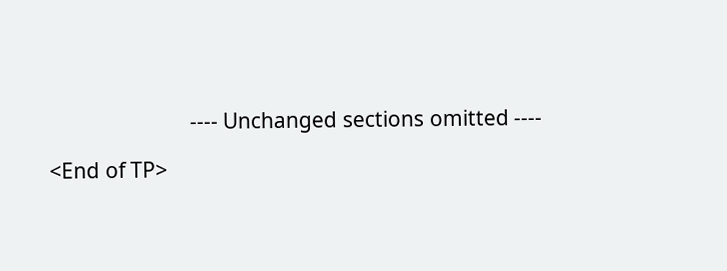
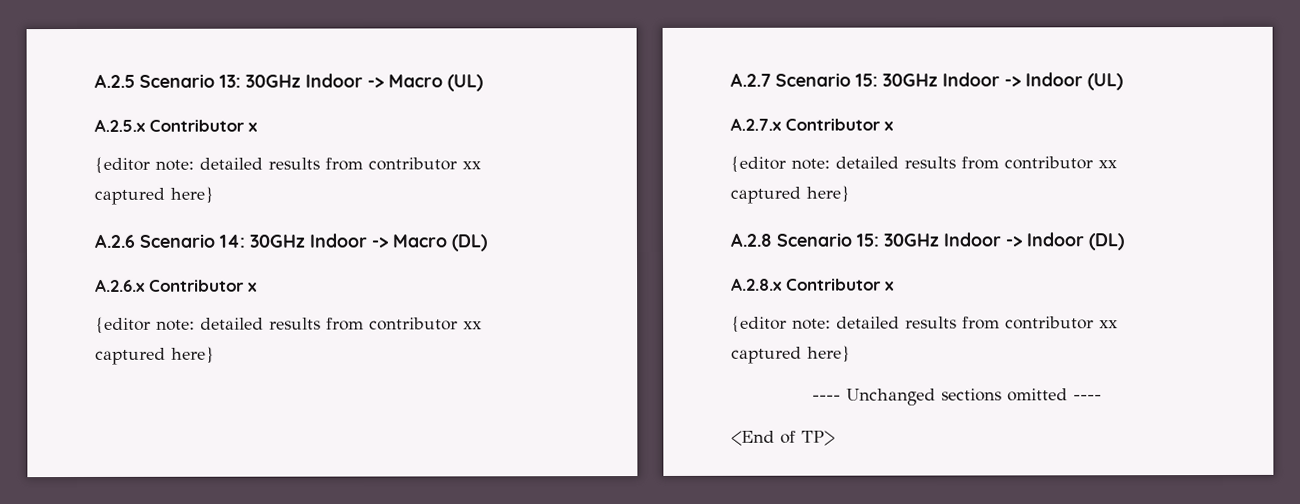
+ A.2.5 Scenario 13: 30GHz Indoor -> Macro (UL)
+ A.2.5.x Contributor x
+ {editor note: detailed results from contributor xx captured here}
+ A.2.6 Scenario 14: 30GHz Indoor -> Macro (DL)
+ A.2.6.x Contributor x
+ {editor note: detailed results from contributor xx captured here}
+ A.2.7 Scenario 15: 30GHz Indoor -> Indoor (UL)
+ A.2.7.x Contributor x
+ {editor note: detailed results from contributor xx captured here}
+ A.2.8 Scenario 15: 30GHz Indoor -> Indoor (DL)
+ A.2.8.x Contributor x
+ {editor note: detailed results from contributor xx captured here}

